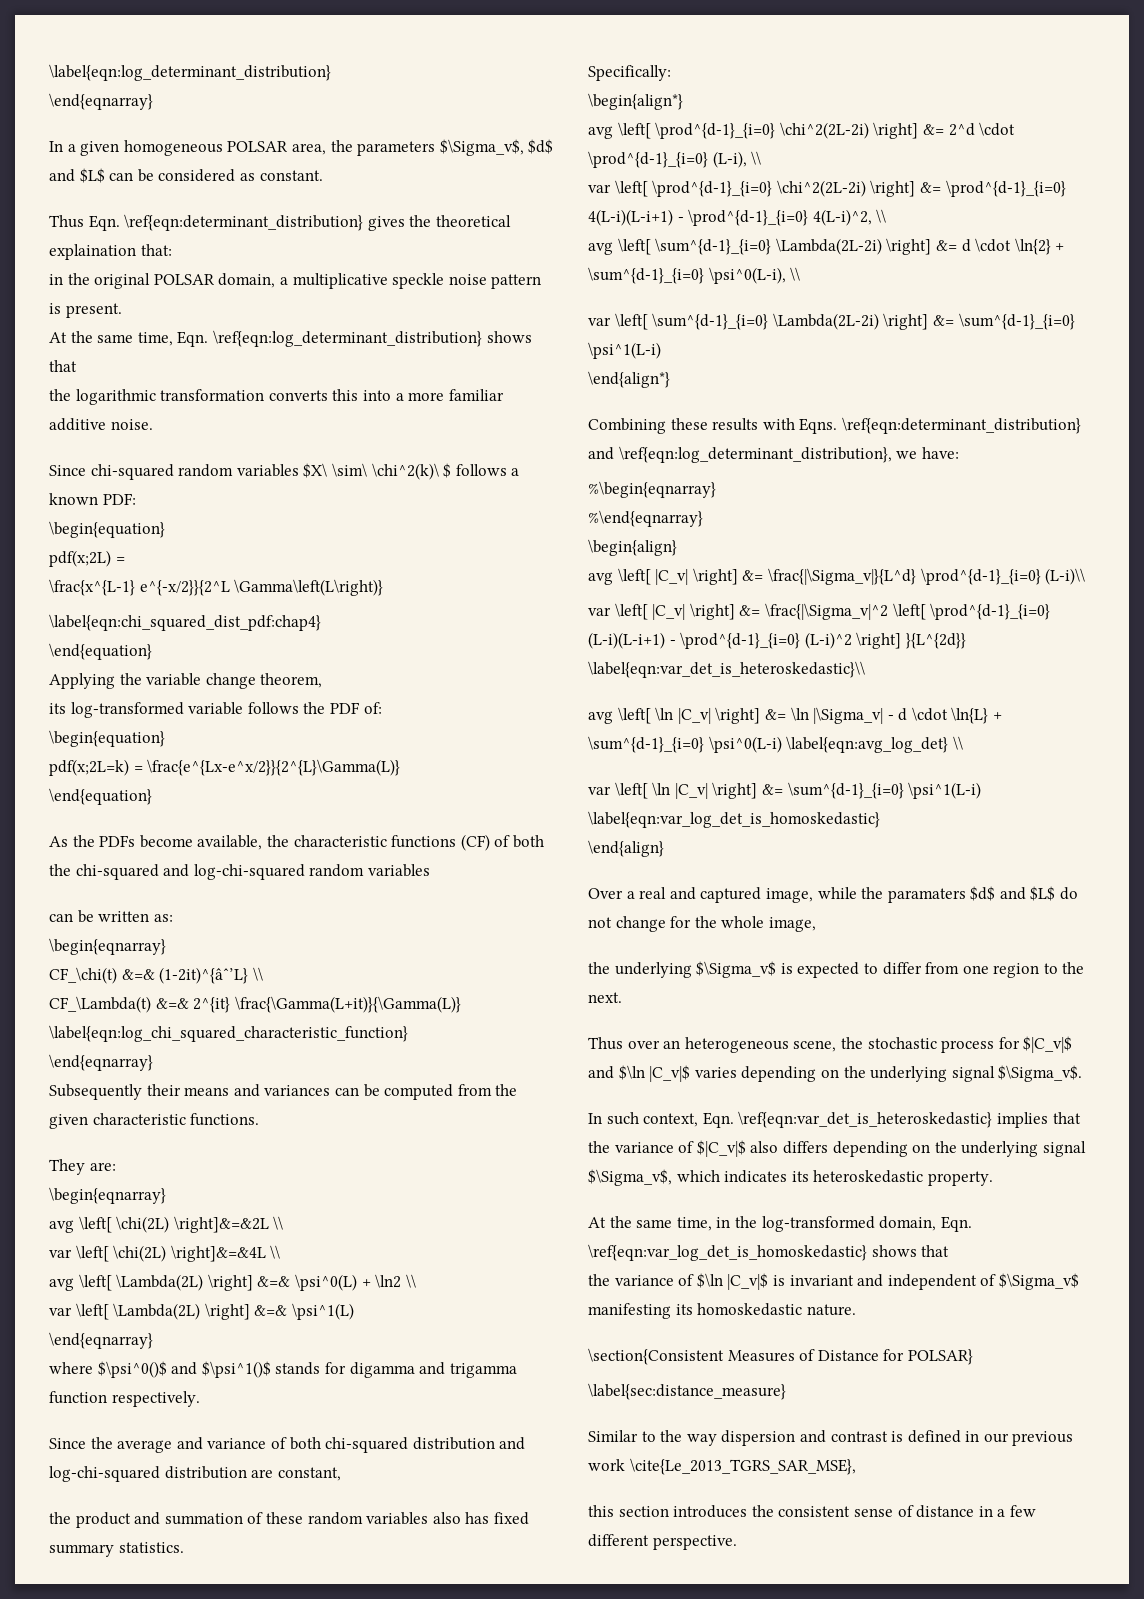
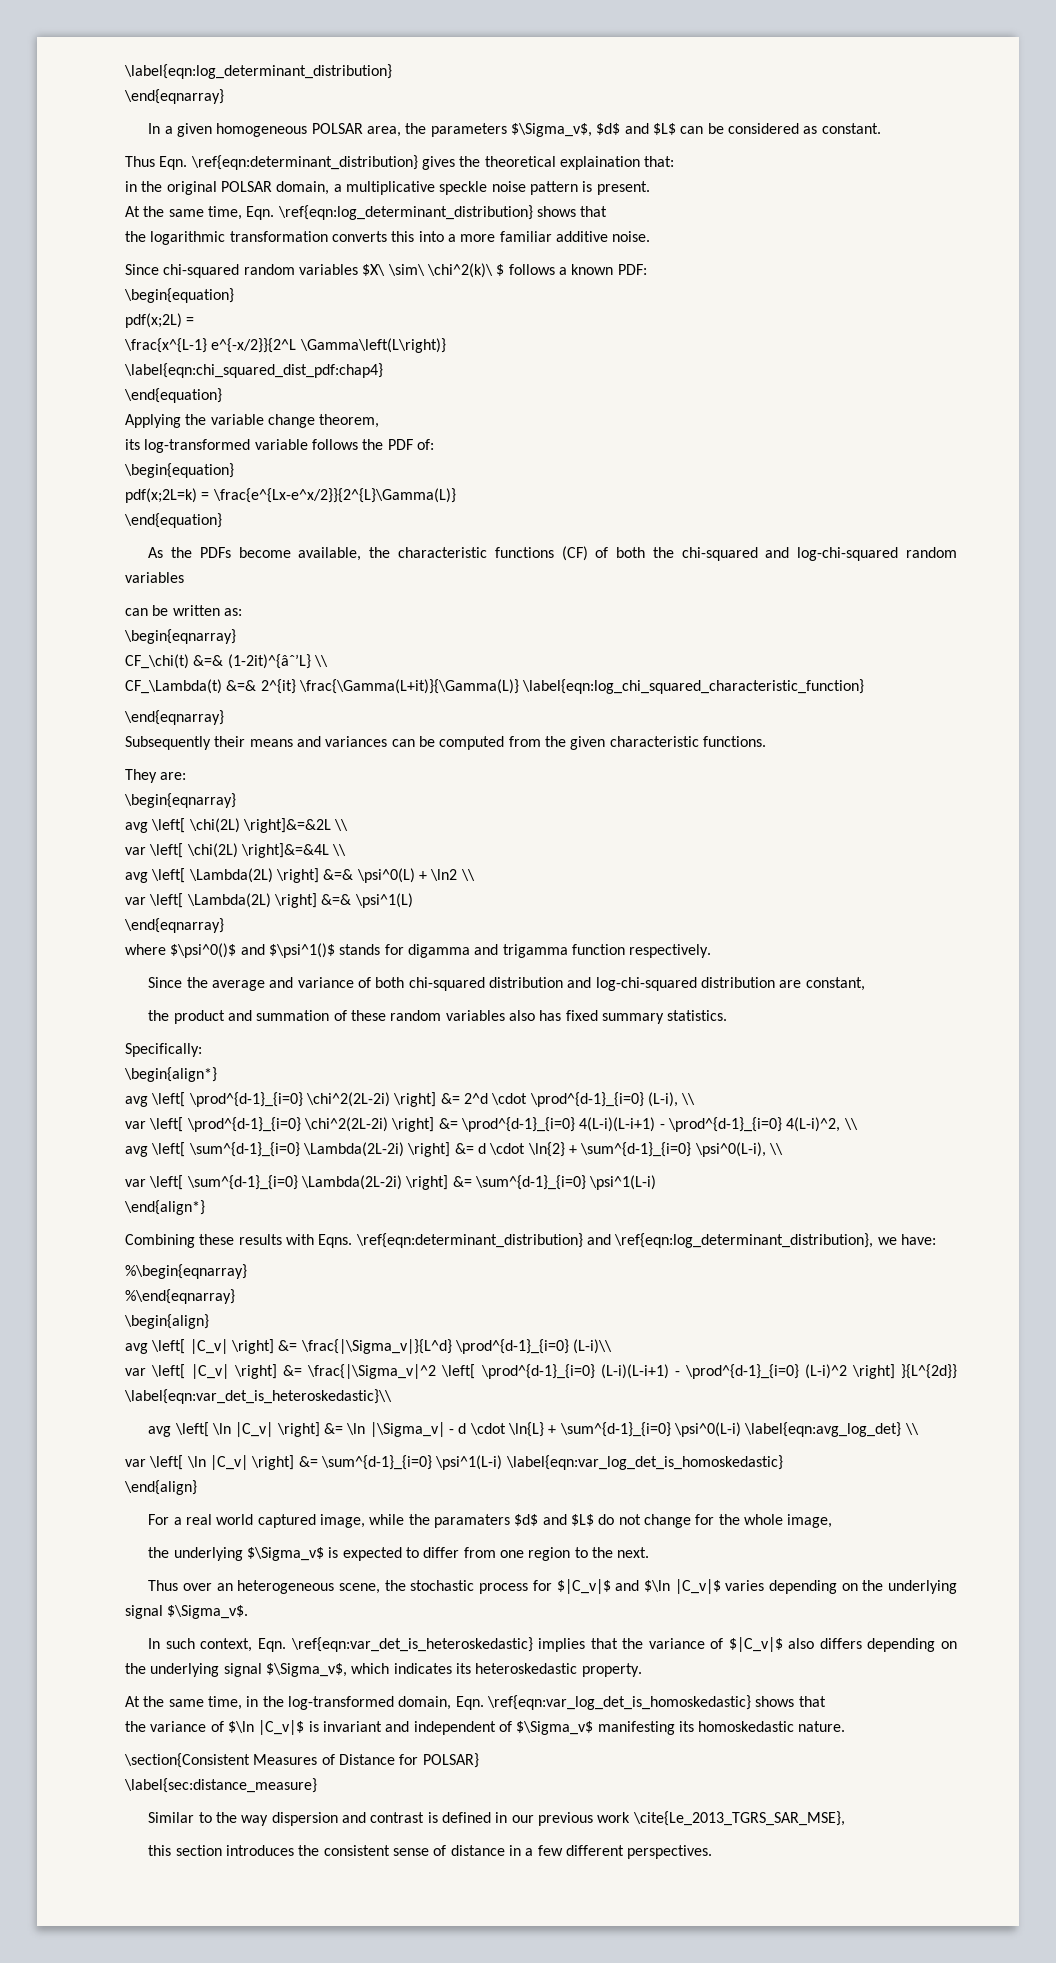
- Over a real and captured image, while the paramaters $d$ and $L$ do not change for the whole image,
+ For a real world captured image, while the paramaters $d$ and $L$ do not change for the whole image,
- this section introduces the consistent sense of distance in a few different perspective.
+ this section introduces the consistent sense of distance in a few different perspectives.

